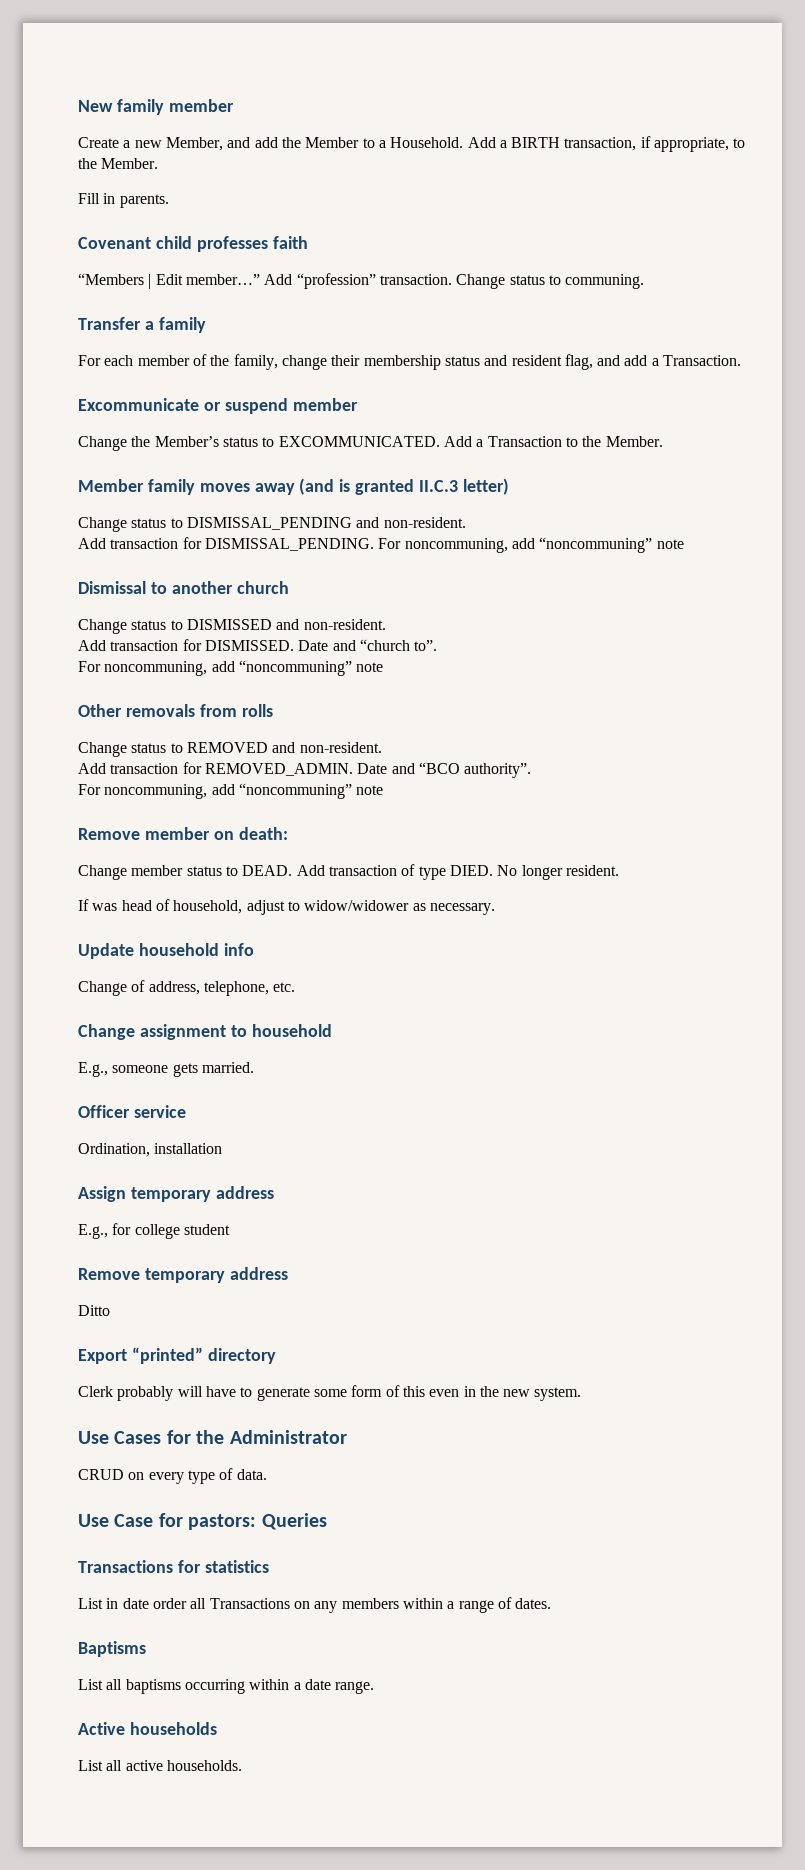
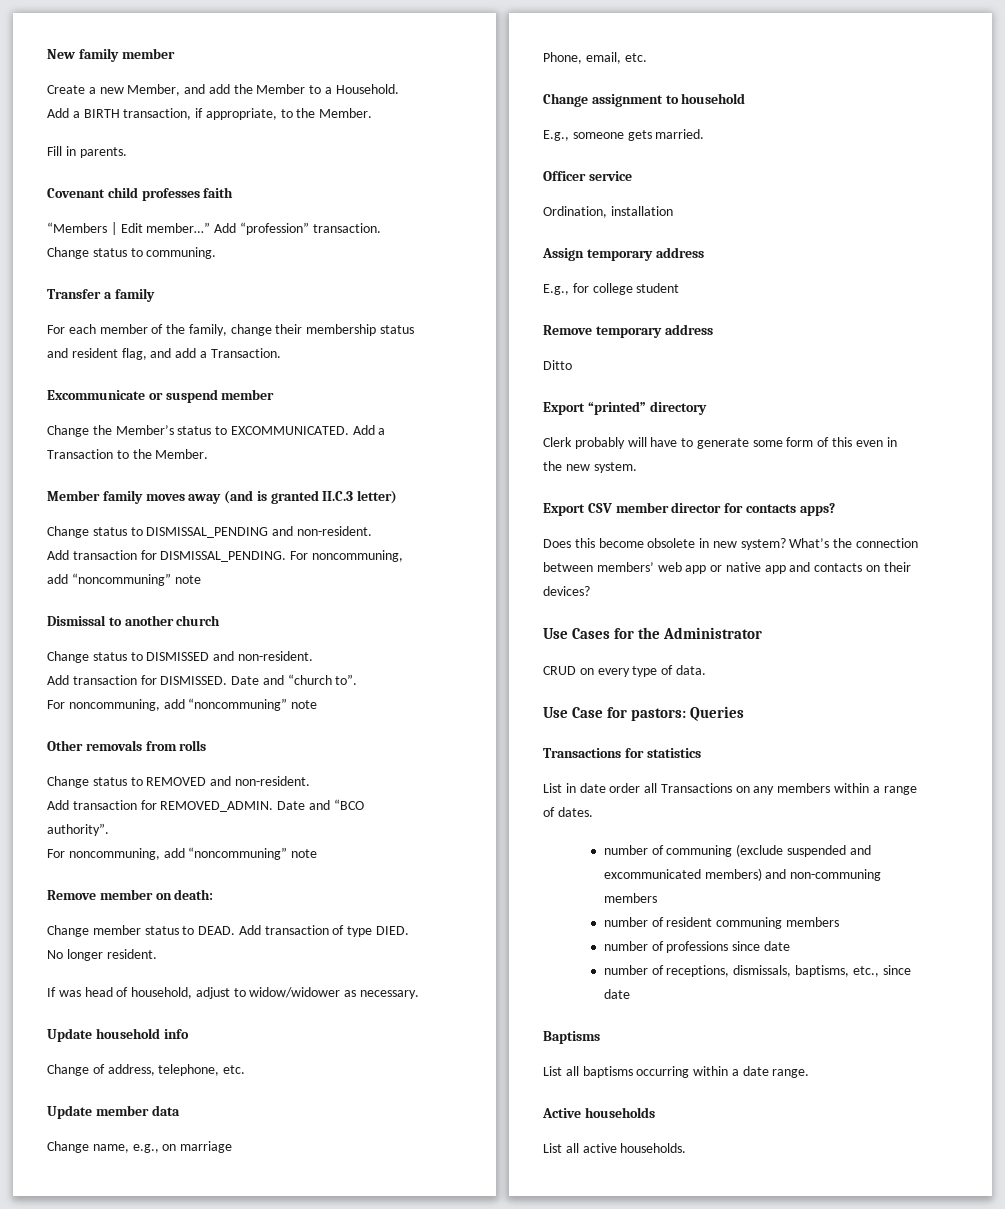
+ Update member data
+ Change name, e.g., on marriage
+ Phone, email, etc.
+ Export CSV member director for contacts apps?
+ Does this become obsolete in new system? What’s the connection between members’ web app or native app and contacts on their devices?
+ number of communing (exclude suspended and excommunicated members) and non-communing members
+ number of resident communing members
+ number of professions since date
+ number of receptions, dismissals, baptisms, etc., since date

